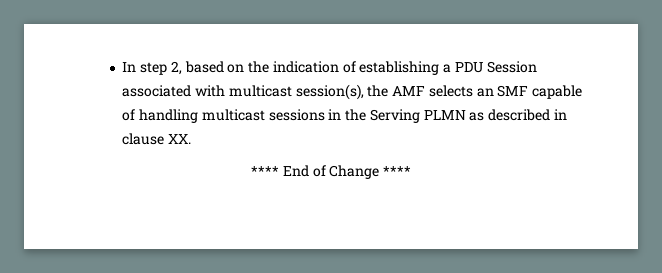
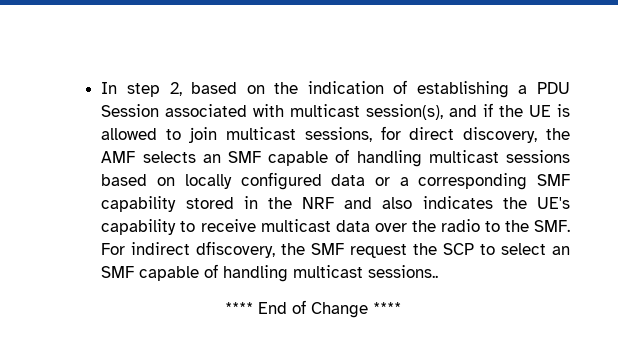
- In step 2, based on the indication of establishing a PDU Session associated with multicast session(s), the AMF selects an SMF capable of handling multicast sessions in the Serving PLMN as described in clause XX.
+ In step 2, based on the indication of establishing a PDU Session associated with multicast session(s), and if the UE is allowed to join multicast sessions, for direct discovery, the AMF selects an SMF capable of handling multicast sessions based on locally configured data or a corresponding SMF capability stored in the NRF and also indicates the UE's capability to receive multicast data over the radio to the SMF. For indirect dfiscovery, the SMF request the SCP to select an SMF capable of handling multicast sessions..

